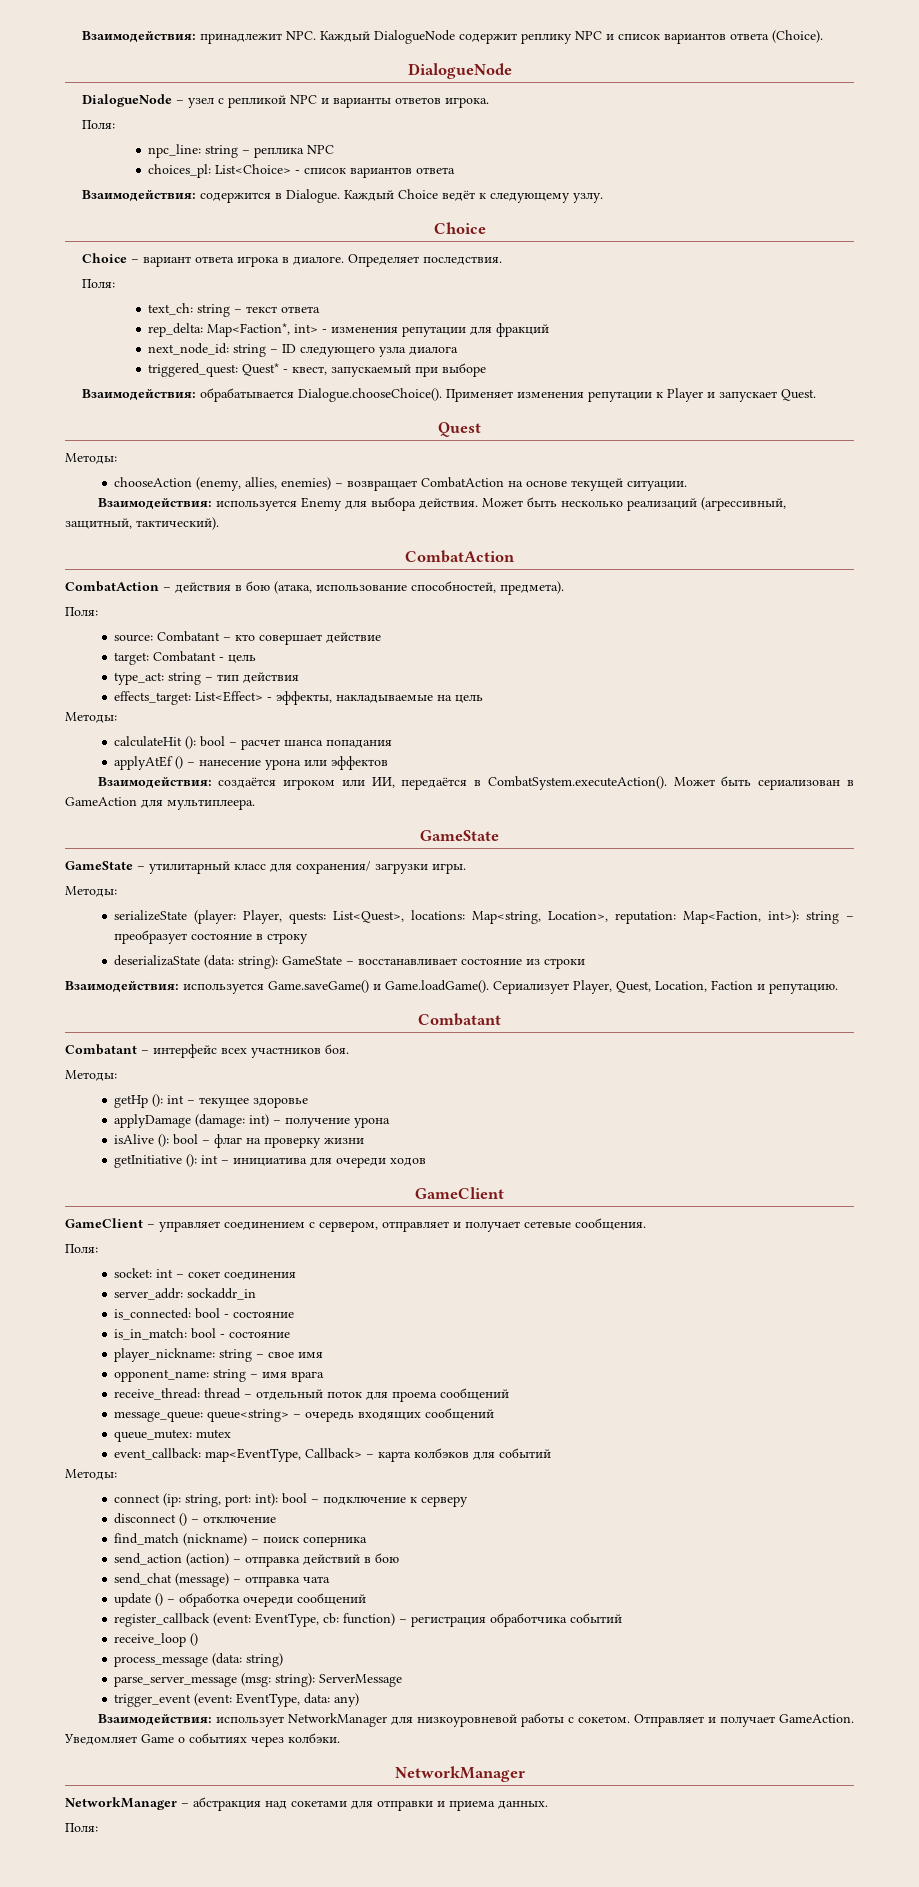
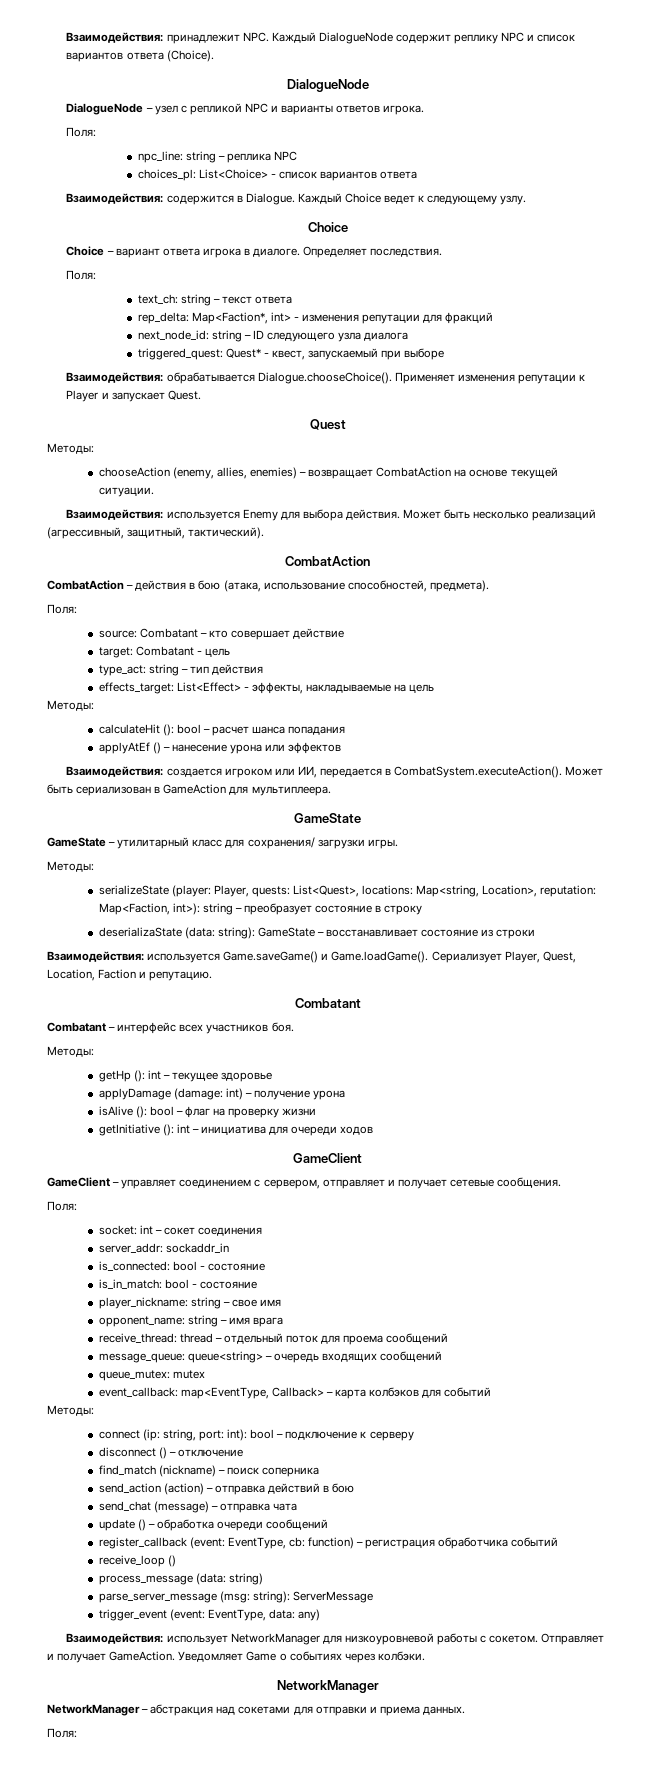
- Каждый Choice ведёт к следующему узлу.
+ Каждый Choice ведет к следующему узлу.
- Взаимодействия: создаётся игроком или ИИ, передаётся в CombatSystem.executeAction(). Может быть сериализован в GameAction для мультиплеера.
+ Взаимодействия: создается игроком или ИИ, передается в CombatSystem.executeAction(). Может быть сериализован в GameAction для мультиплеера.

